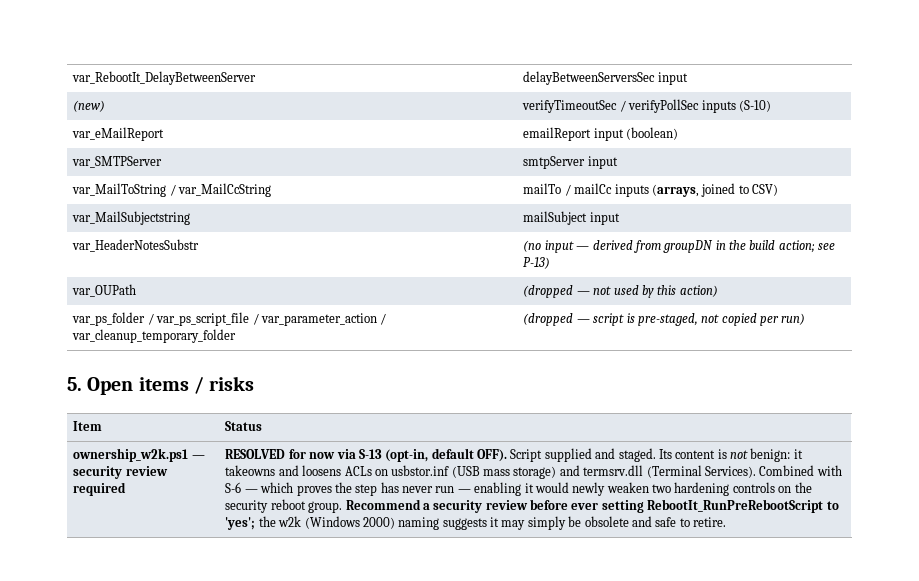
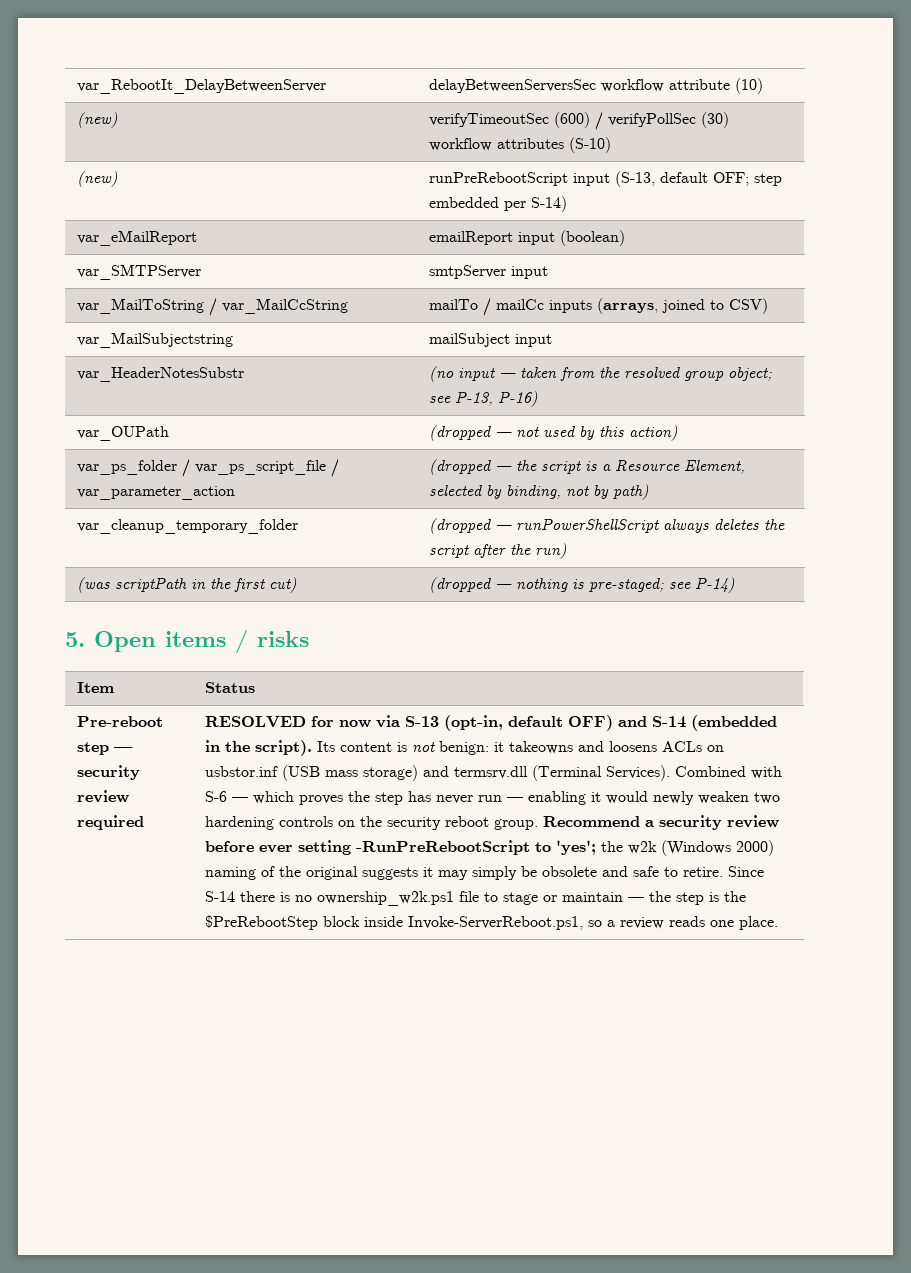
- var_RebootIt_DelayBetweenServer | delayBetweenServersSec input
+ var_RebootIt_DelayBetweenServer | delayBetweenServersSec workflow attribute (10)
- (new) | verifyTimeoutSec / verifyPollSec inputs (S-10)
+ (new) | verifyTimeoutSec (600) / verifyPollSec (30) workflow attributes (S-10)
+ (new) | runPreRebootScript input (S-13, default OFF; step embedded per S-14)
- var_HeaderNotesSubstr | (no input — derived from groupDN in the build action; see P-13)
+ var_HeaderNotesSubstr | (no input — taken from the resolved group object; see P-13, P-16)
- var_ps_folder / var_ps_script_file / var_parameter_action / var_cleanup_temporary_folder | (dropped — script is pre-staged, not copied per run)
+ var_ps_folder / var_ps_script_file / var_parameter_action | (dropped — the script is a Resource Element, selected by binding, not by path)
+ var_cleanup_temporary_folder | (dropped — runPowerShellScript always deletes the script after the run)
+ (was scriptPath in the first cut) | (dropped — nothing is pre-staged; see P-14)
- ownership_w2k.ps1 — security review required
+ Pre-reboot step — security review required
- RESOLVED for now via S-13 (opt-in, default OFF). Script supplied and staged.
+ RESOLVED for now via S-13 (opt-in, default OFF) and S-14 (embedded in the script).
- Recommend a security review before ever setting RebootIt_RunPreRebootScript to 'yes'; the w2k (Windows 2000) naming suggests it may simply be obsolete and safe to retire.
+ Recommend a security review before ever setting -RunPreRebootScript to 'yes'; the w2k (Windows 2000) naming of the original suggests it may simply be obsolete and safe to retire.
+ Since S-14 there is no ownership_w2k.ps1 file to stage or maintain — the step is the $PreRebootStep block inside Invoke-ServerReboot.ps1, so a review reads one place.

